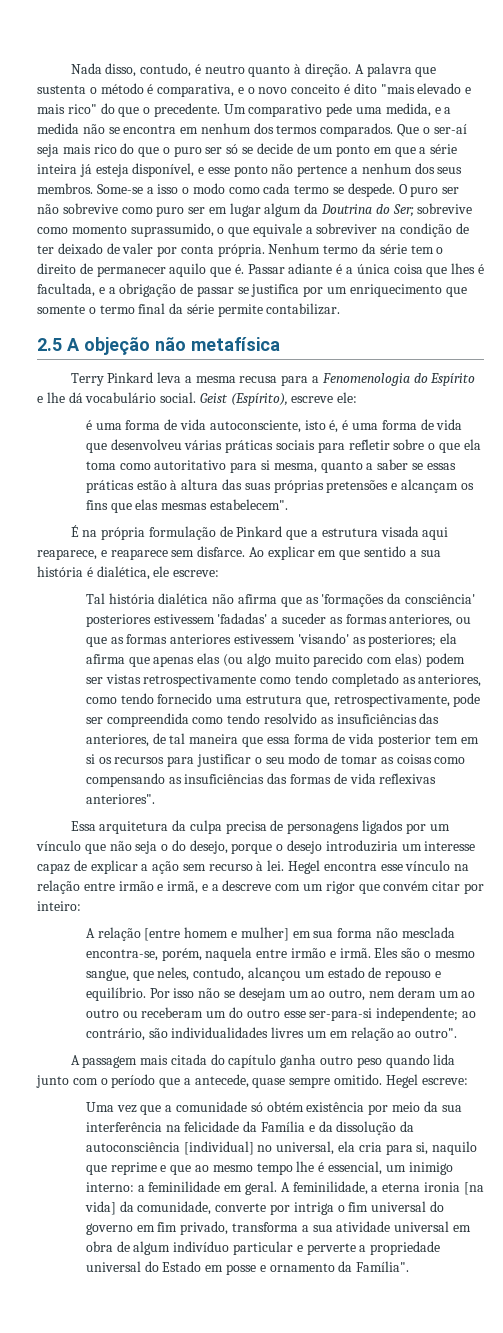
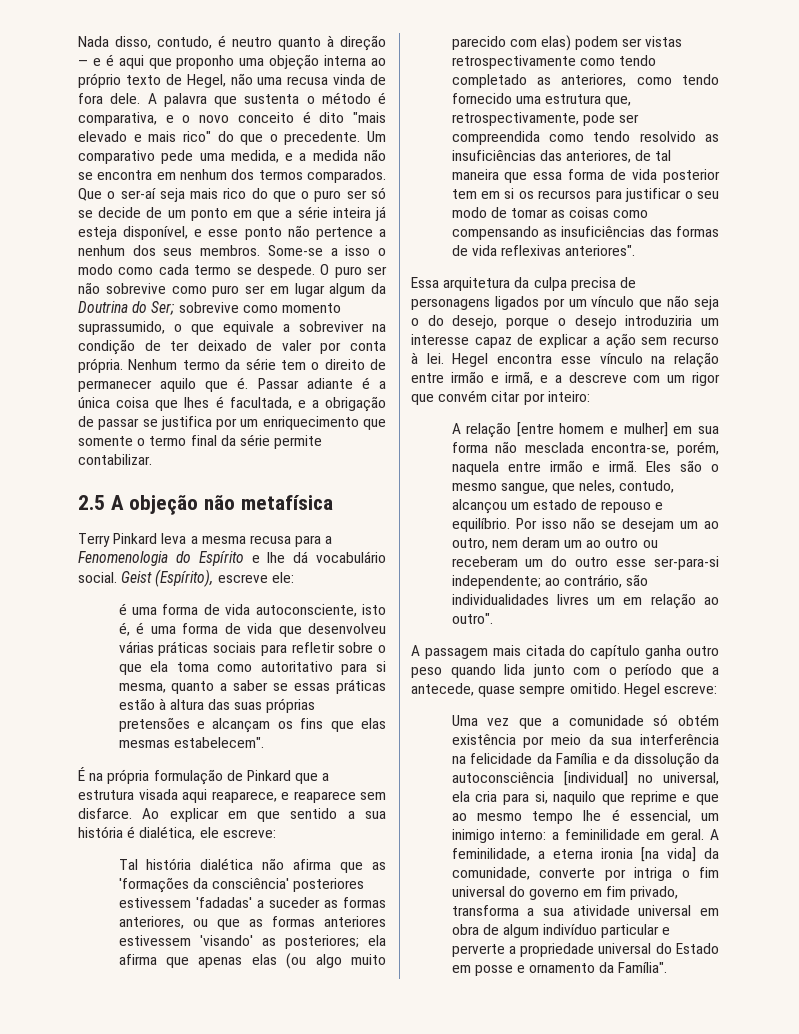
- Nada disso, contudo, é neutro quanto à direção.
+ Nada disso, contudo, é neutro quanto à direção — e é aqui que proponho uma objeção interna ao próprio texto de Hegel, não uma recusa vinda de fora dele.

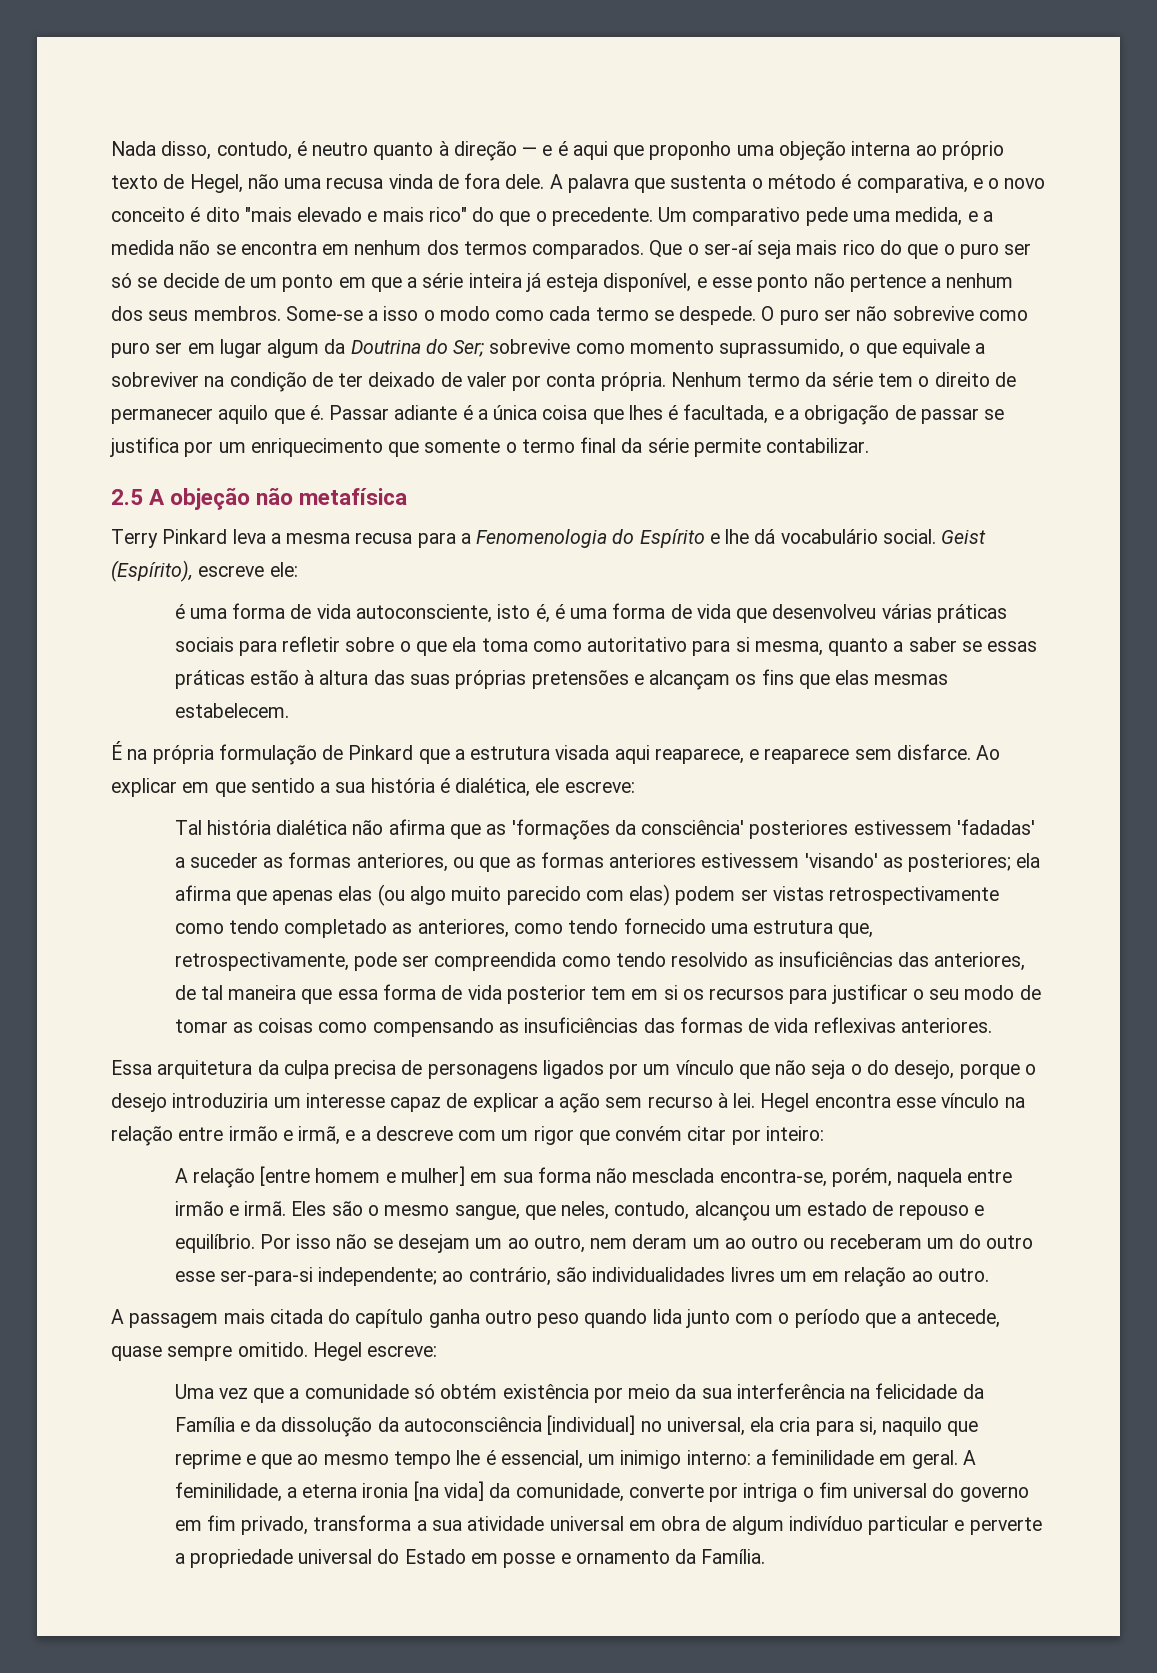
- é uma forma de vida autoconsciente, isto é, é uma forma de vida que desenvolveu várias práticas sociais para refletir sobre o que ela toma como autoritativo para si mesma, quanto a saber se essas práticas estão à altura das suas próprias pretensões e alcançam os fins que elas mesmas estabelecem".
+ é uma forma de vida autoconsciente, isto é, é uma forma de vida que desenvolveu várias práticas sociais para refletir sobre o que ela toma como autoritativo para si mesma, quanto a saber se essas práticas estão à altura das suas próprias pretensões e alcançam os fins que elas mesmas estabelecem.
- ela afirma que apenas elas (ou algo muito parecido com elas) podem ser vistas retrospectivamente como tendo completado as anteriores, como tendo fornecido uma estrutura que, retrospectivamente, pode ser compreendida como tendo resolvido as insuficiências das anteriores, de tal maneira que essa forma de vida posterior tem em si os recursos para justificar o seu modo de tomar as coisas como compensando as insuficiências das formas de vida reflexivas anteriores".
+ ela afirma que apenas elas (ou algo muito parecido com elas) podem ser vistas retrospectivamente como tendo completado as anteriores, como tendo fornecido uma estrutura que, retrospectivamente, pode ser compreendida como tendo resolvido as insuficiências das anteriores, de tal maneira que essa forma de vida posterior tem em si os recursos para justificar o seu modo de tomar as coisas como compensando as insuficiências das formas de vida reflexivas anteriores.
- Por isso não se desejam um ao outro, nem deram um ao outro ou receberam um do outro esse ser-para-si independente; ao contrário, são individualidades livres um em relação ao outro".
+ Por isso não se desejam um ao outro, nem deram um ao outro ou receberam um do outro esse ser-para-si independente; ao contrário, são individualidades livres um em relação ao outro.
- A feminilidade, a eterna ironia [na vida] da comunidade, converte por intriga o fim universal do governo em fim privado, transforma a sua atividade universal em obra de algum indivíduo particular e perverte a propriedade universal do Estado em posse e ornamento da Família".
+ A feminilidade, a eterna ironia [na vida] da comunidade, converte por intriga o fim universal do governo em fim privado, transforma a sua atividade universal em obra de algum indivíduo particular e perverte a propriedade universal do Estado em posse e ornamento da Família.

